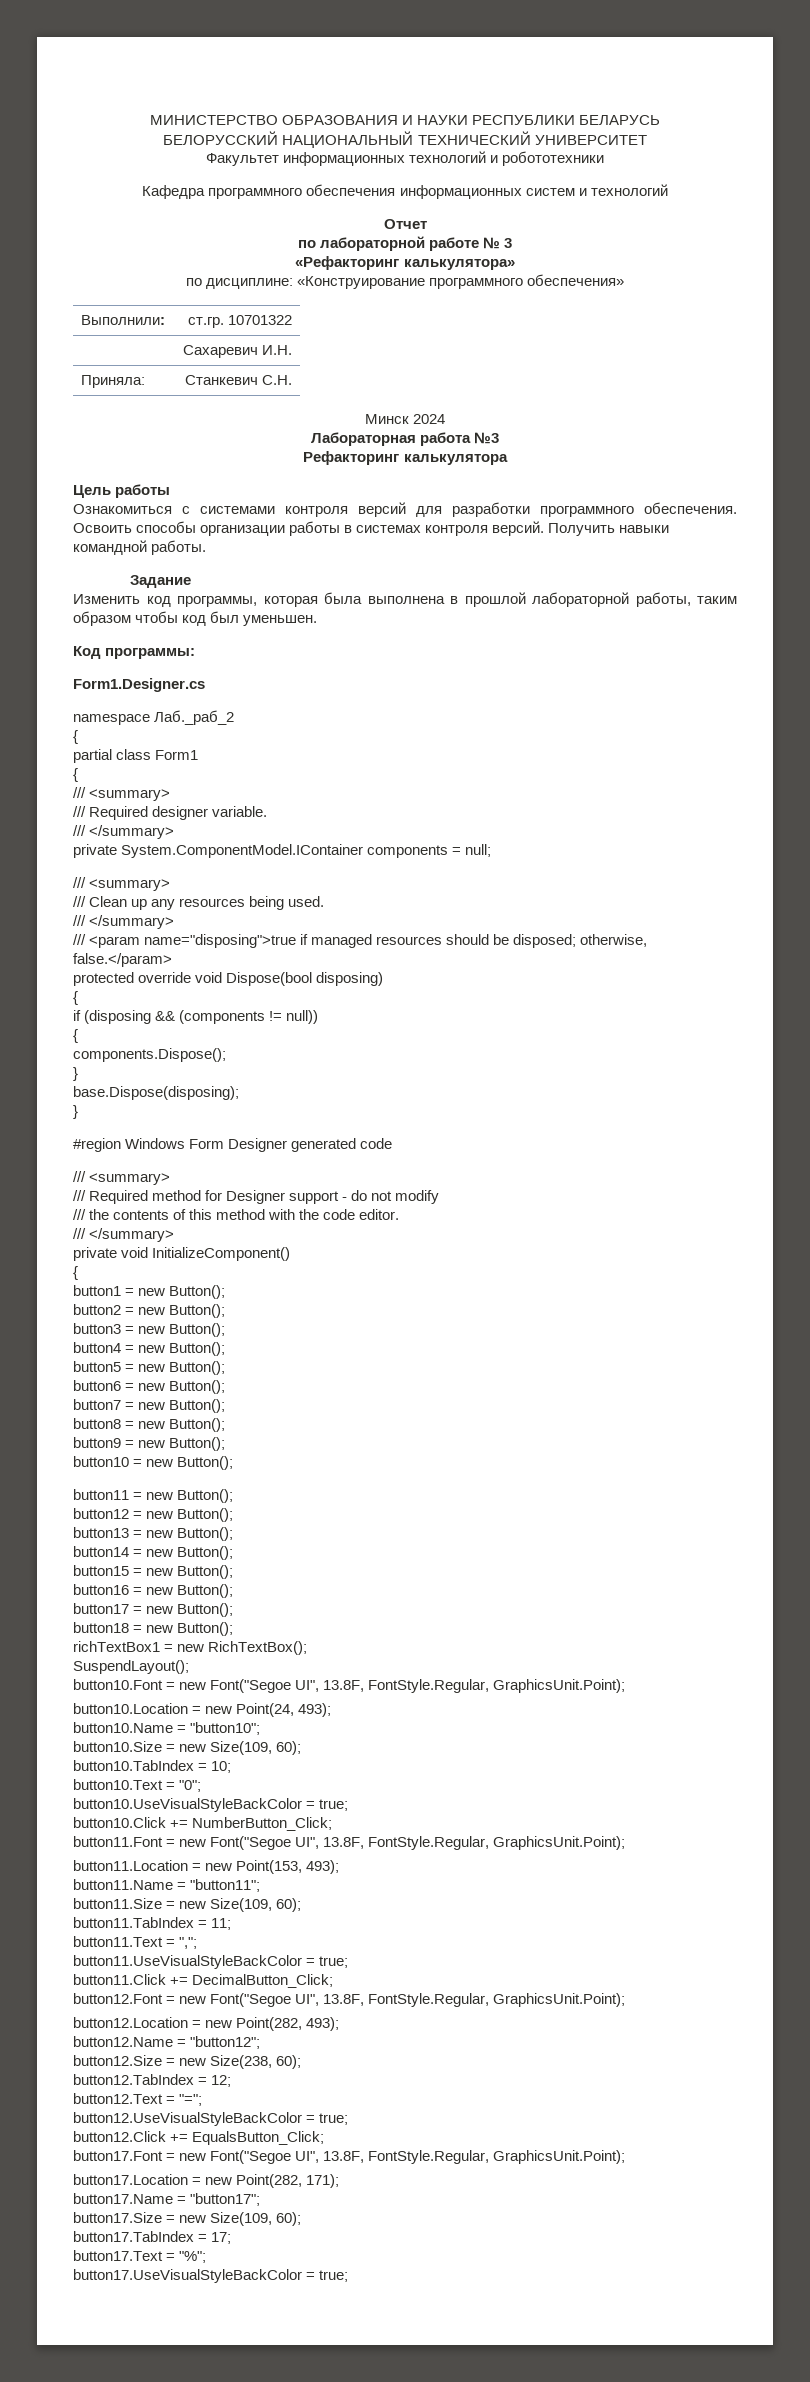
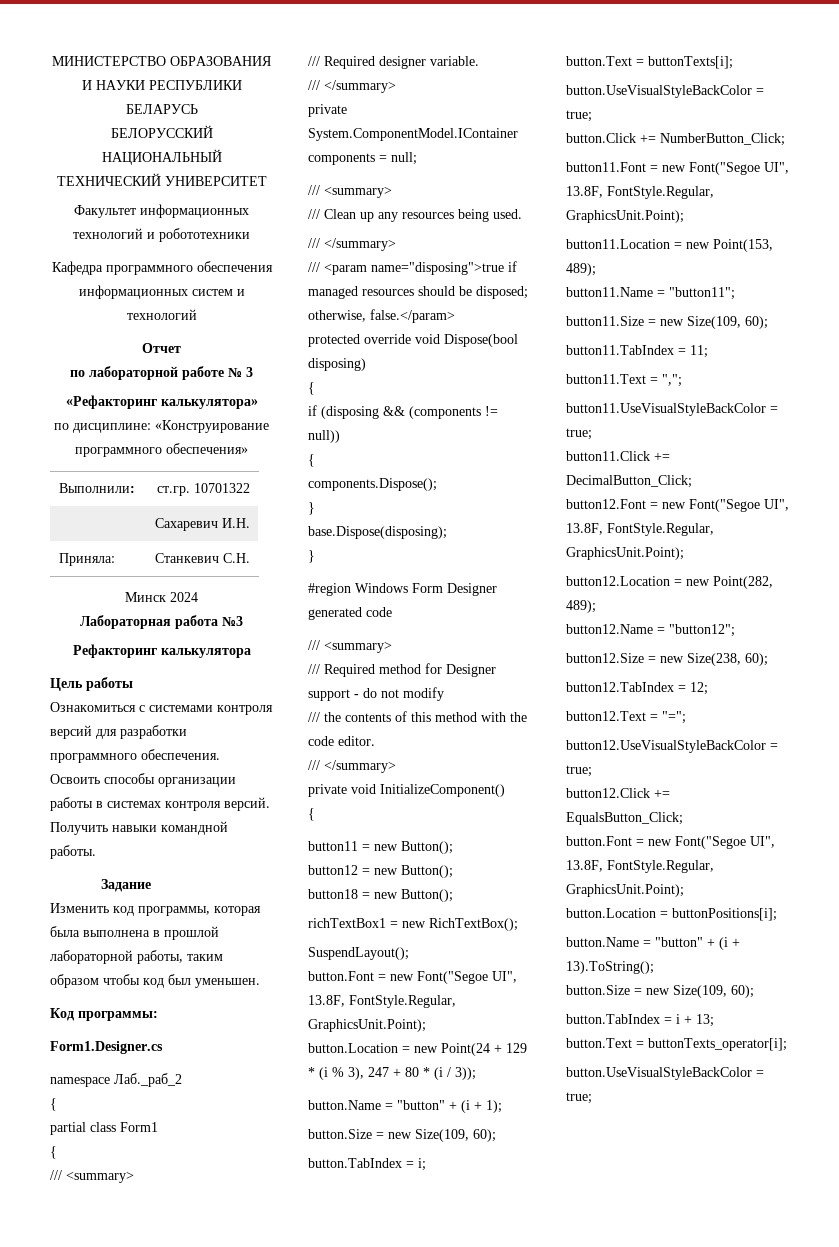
- button1 = new Button();
- button2 = new Button();
- button3 = new Button();
- button4 = new Button();
- button5 = new Button();
- button6 = new Button();
- button7 = new Button();
- button8 = new Button();
- button9 = new Button();
- button10 = new Button();
- button13 = new Button();
- button14 = new Button();
- button15 = new Button();
- button16 = new Button();
- button17 = new Button();
  SuspendLayout();
- button10.Font = new Font("Segoe UI", 13.8F, FontStyle.Regular, GraphicsUnit.Point);
- button10.Location = new Point(24, 493);
- button10.Name = "button10";
- button10.Size = new Size(109, 60);
- button10.TabIndex = 10;
- button10.Text = "0";
- button10.UseVisualStyleBackColor = true;
- button10.Click += NumberButton_Click;
+ button.Font = new Font("Segoe UI", 13.8F, FontStyle.Regular, GraphicsUnit.Point);
+ button.Location = new Point(24 + 129 * (i % 3), 247 + 80 * (i / 3));
+ button.Name = "button" + (i + 1);
+ button.Size = new Size(109, 60);
+ button.TabIndex = i;
+ button.Text = buttonTexts[i];
+ button.UseVisualStyleBackColor = true;
+ button.Click += NumberButton_Click;
- button11.Location = new Point(153, 493);
+ button11.Location = new Point(153, 489);
- button12.Location = new Point(282, 493);
+ button12.Location = new Point(282, 489);
  button12.Click += EqualsButton_Click;
- button17.Font = new Font("Segoe UI", 13.8F, FontStyle.Regular, GraphicsUnit.Point);
- button17.Location = new Point(282, 171);
- button17.Name = "button17";
- button17.Size = new Size(109, 60);
- button17.TabIndex = 17;
- button17.Text = "%";
- button17.UseVisualStyleBackColor = true;
+ button.Font = new Font("Segoe UI", 13.8F, FontStyle.Regular, GraphicsUnit.Point);
+ button.Location = buttonPositions[i];
+ button.Name = "button" + (i + 13).ToString();
+ button.Size = new Size(109, 60);
+ button.TabIndex = i + 13;
+ button.Text = buttonTexts_operator[i];
+ button.UseVisualStyleBackColor = true;

